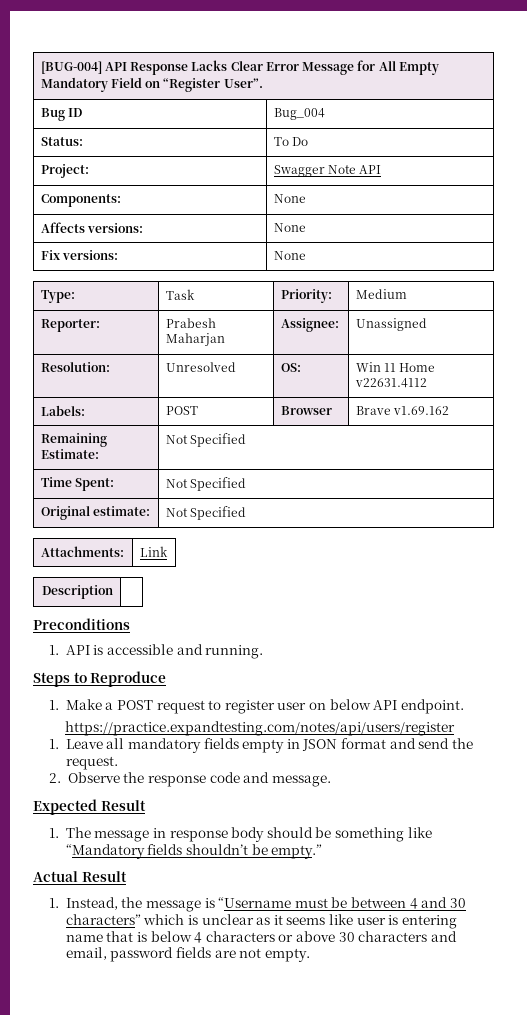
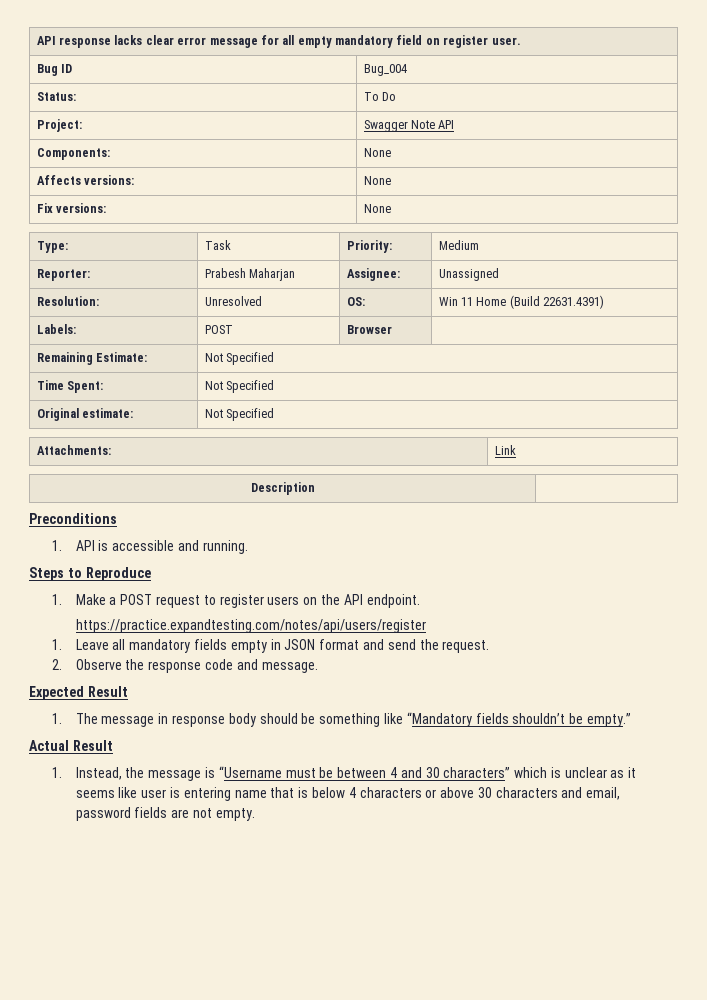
- [BUG-004] API Response Lacks Clear Error Message for All Empty Mandatory Field on “Register User”.
+ API response lacks clear error message for all empty mandatory field on register user.
- Resolution: | Unresolved | OS: | Win 11 Home v22631.4112
+ Resolution: | Unresolved | OS: | Win 11 Home (Build 22631.4391)
- Labels: | POST | Browser | Brave v1.69.162
+ Labels: | POST | Browser |
- 1. Make a POST request to register user on below API endpoint.
+ 1. Make a POST request to register users on the API endpoint.

